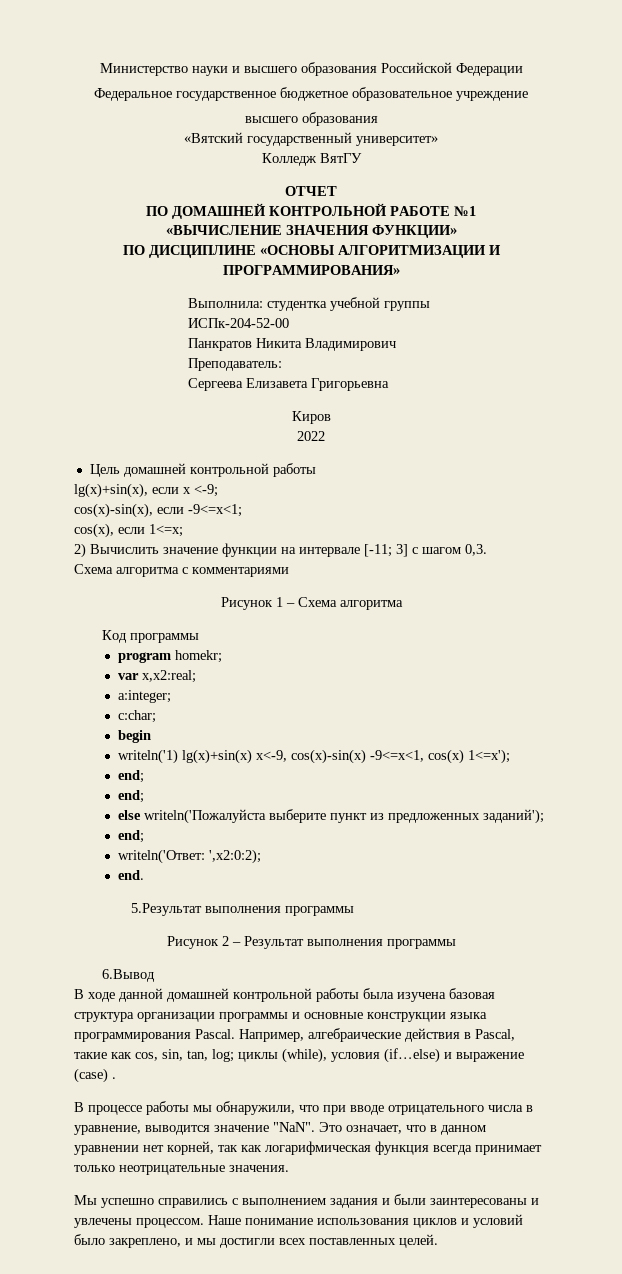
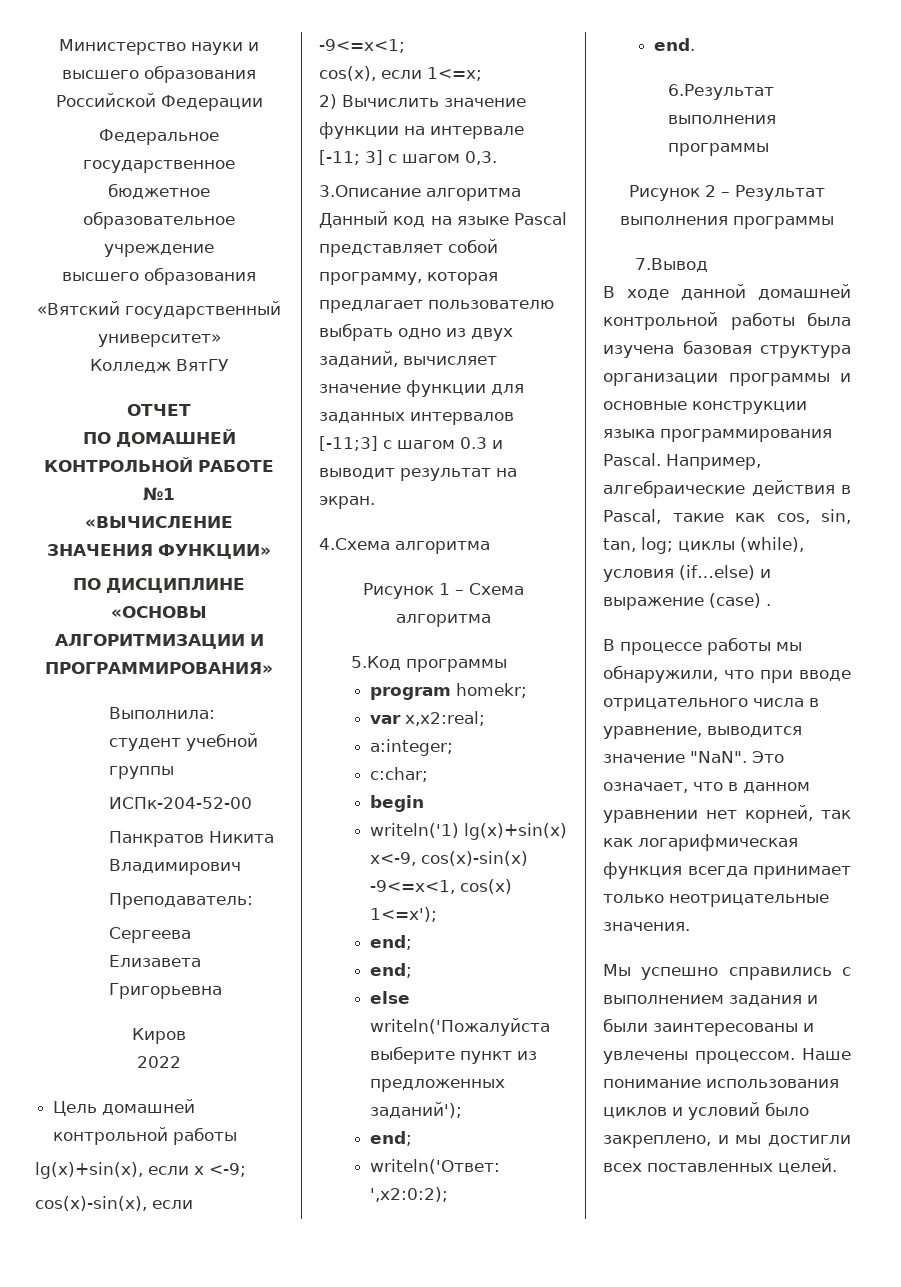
- Выполнила: студентка учебной группы
+ Выполнила: студент учебной группы
- Схема алгоритма с комментариями
+ 3.Описание алгоритма Данный код на языке Pascal представляет собой программу, которая предлагает пользователю выбрать одно из двух заданий, вычисляет значение функции для заданных интервалов [-11;3] с шагом 0.3 и выводит результат на экран.
+ 4.Схема алгоритма
- Код программы
+ 5.Код программы
- 5.Результат выполнения программы
+ 6.Результат выполнения программы
- 6.Вывод
+ 7.Вывод

